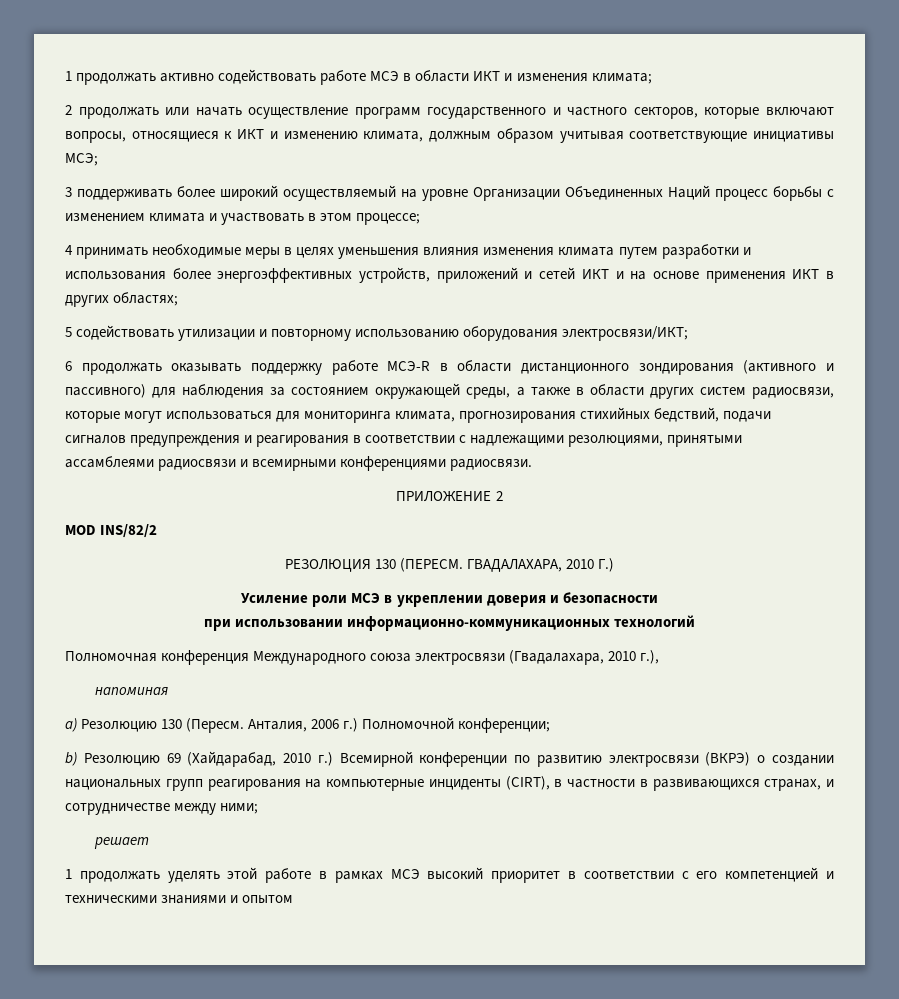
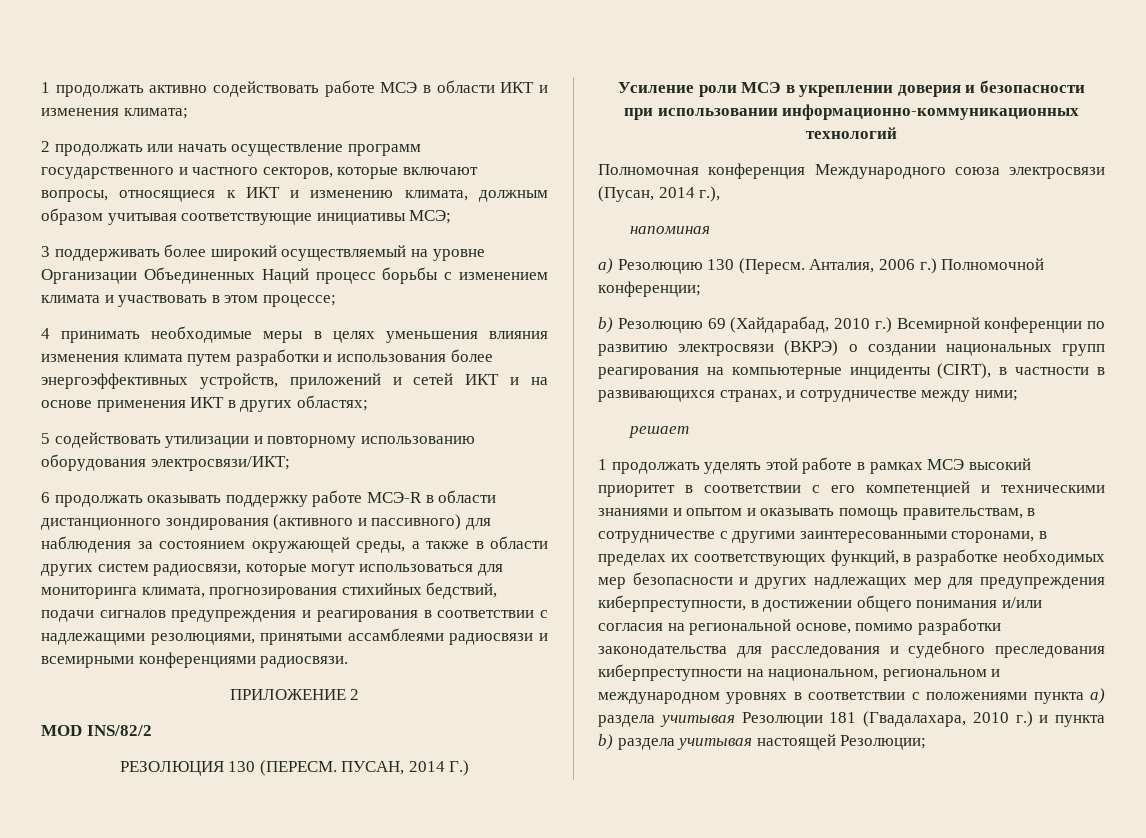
- ГВАДАЛАХАРА, 2010 Г.)
+ ПУСАН, 2014 Г.)
- Полномочная конференция Международного союза электросвязи (Гвадалахара, 2010 г.),
+ Полномочная конференция Международного союза электросвязи (Пусан, 2014 г.),
- 1 продолжать уделять этой работе в рамках МСЭ высокий приоритет в соответствии с его компетенцией и техническими знаниями и опытом
+ 1 продолжать уделять этой работе в рамках МСЭ высокий приоритет в соответствии с его компетенцией и техническими знаниями и опытом и оказывать помощь правительствам, в сотрудничестве с другими заинтересованными сторонами, в пределах их соответствующих функций, в разработке необходимых мер безопасности и других надлежащих мер для предупреждения киберпреступности, в достижении общего понимания и/или согласия на региональной основе, помимо разработки законодательства для расследования и судебного преследования киберпреступности на национальном, региональном и международном уровнях в соответствии с положениями пункта а) раздела учитывая Резолюции 181 (Гвадалахара, 2010 г.) и пункта b) раздела учитывая настоящей Резолюции;

